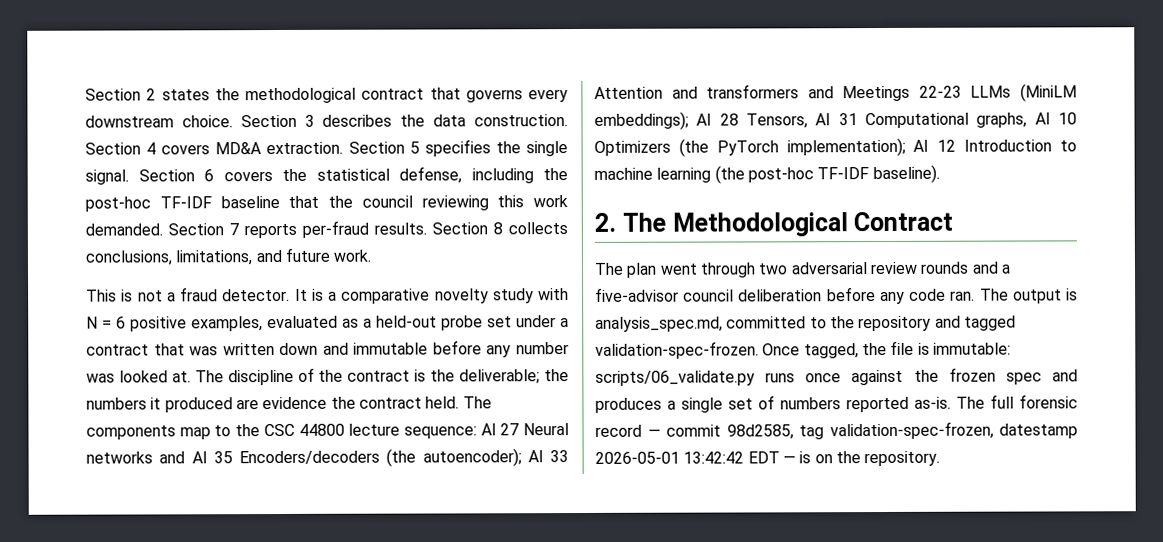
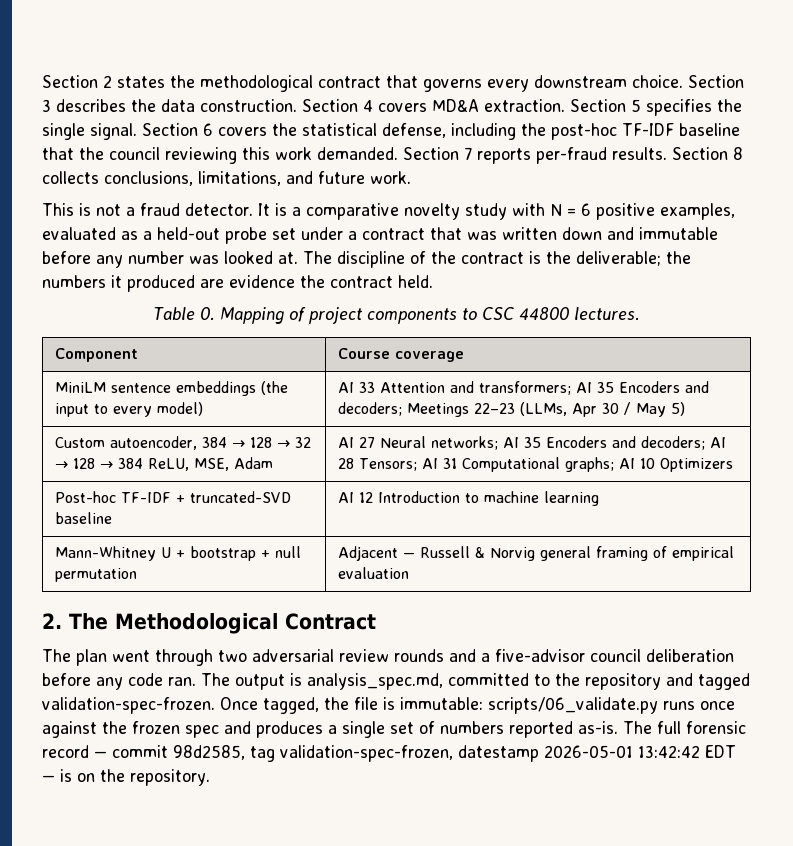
- The discipline of the contract is the deliverable; the numbers it produced are evidence the contract held. The components map to the CSC 44800 lecture sequence: AI 27 Neural networks and AI 35 Encoders/decoders (the autoencoder); AI 33 Attention and transformers and Meetings 22-23 LLMs (MiniLM embeddings); AI 28 Tensors, AI 31 Computational graphs, AI 10 Optimizers (the PyTorch implementation); AI 12 Introduction to machine learning (the post-hoc TF-IDF baseline).
+ The discipline of the contract is the deliverable; the numbers it produced are evidence the contract held.
+ Table 0. Mapping of project components to CSC 44800 lectures.
+ Component | Course coverage
+ MiniLM sentence embeddings (the input to every model) | AI 33 Attention and transformers; AI 35 Encoders and decoders; Meetings 22–23 (LLMs, Apr 30 / May 5)
+ Custom autoencoder, 384 → 128 → 32 → 128 → 384 ReLU, MSE, Adam | AI 27 Neural networks; AI 35 Encoders and decoders; AI 28 Tensors; AI 31 Computational graphs; AI 10 Optimizers
+ Post-hoc TF-IDF + truncated-SVD baseline | AI 12 Introduction to machine learning
+ Mann-Whitney U + bootstrap + null permutation | Adjacent — Russell & Norvig general framing of empirical evaluation

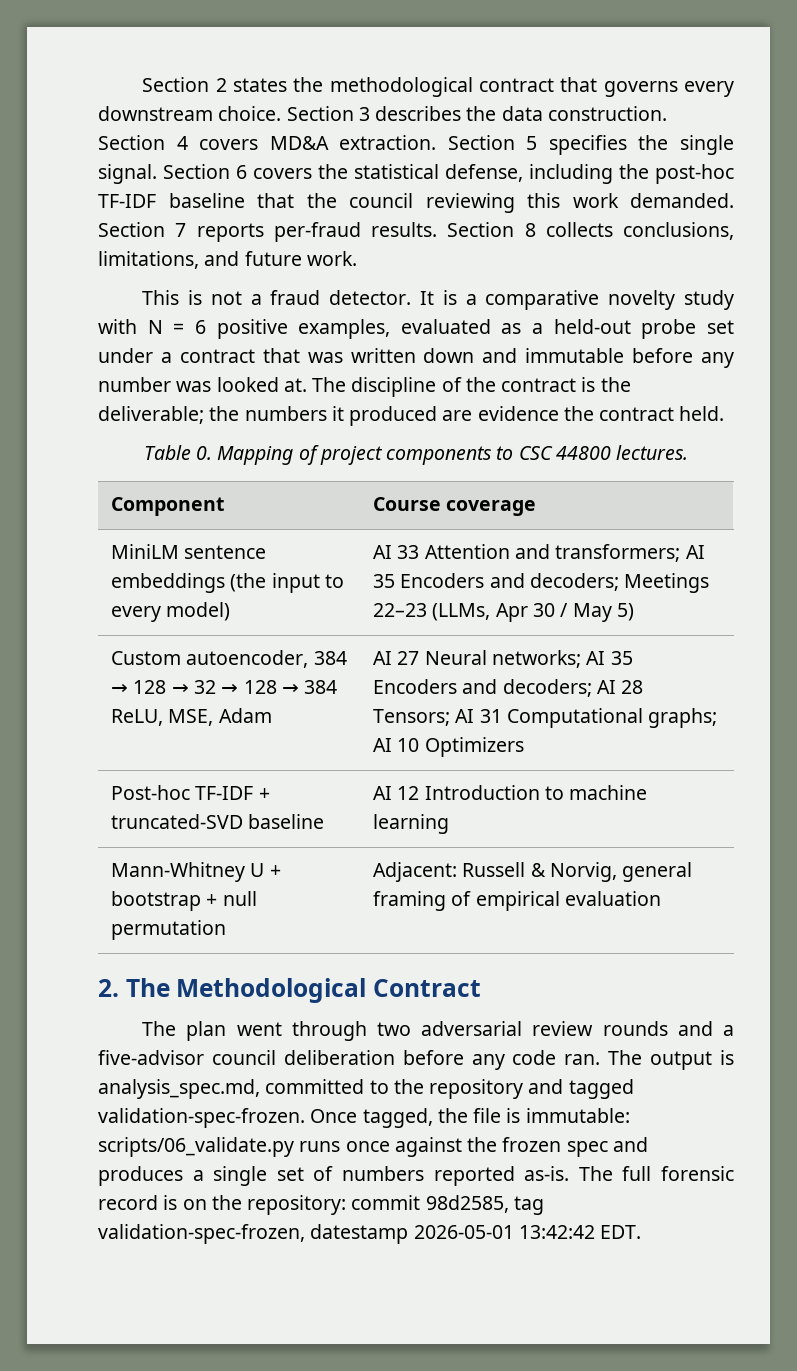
- Mann-Whitney U + bootstrap + null permutation | Adjacent — Russell & Norvig general framing of empirical evaluation
+ Mann-Whitney U + bootstrap + null permutation | Adjacent: Russell & Norvig, general framing of empirical evaluation
- The full forensic record — commit 98d2585, tag validation-spec-frozen, datestamp 2026-05-01 13:42:42 EDT — is on the repository.
+ The full forensic record is on the repository: commit 98d2585, tag validation-spec-frozen, datestamp 2026-05-01 13:42:42 EDT.

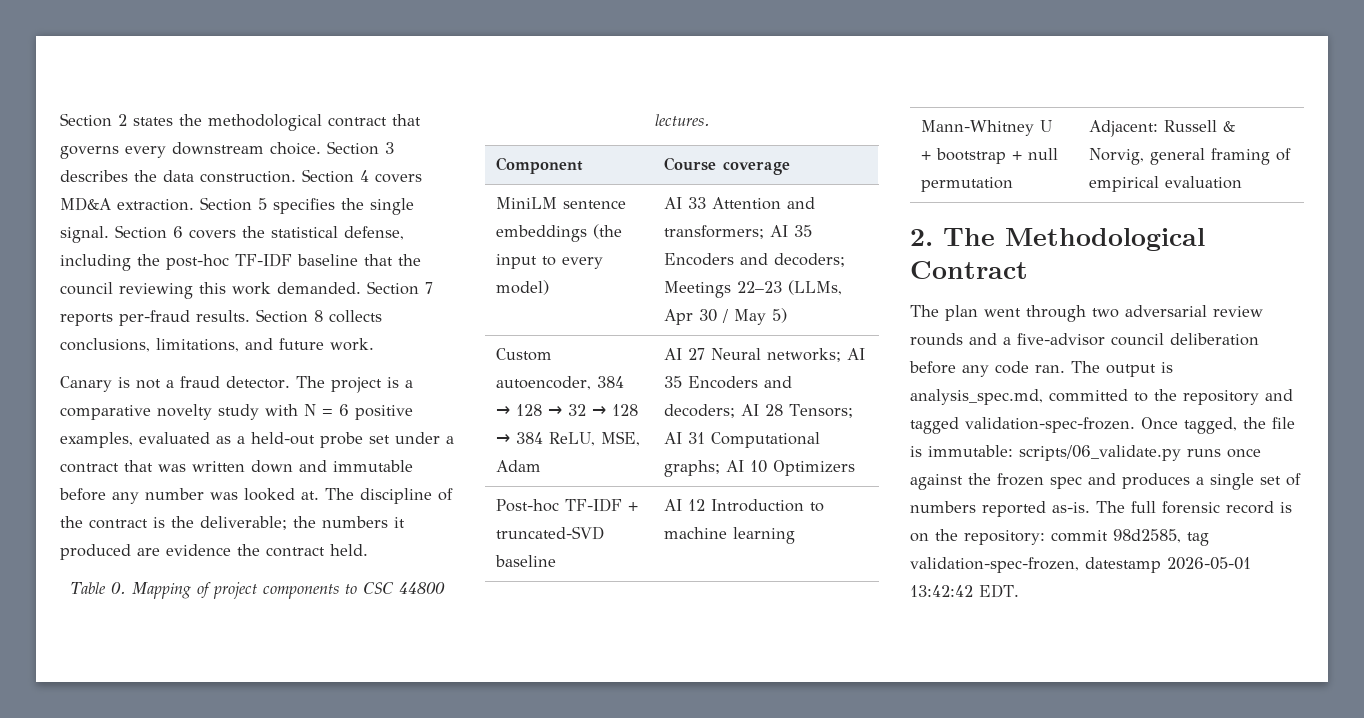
- This is not a fraud detector.
+ Canary is not a fraud detector.
- It is a comparative novelty study with N = 6 positive examples, evaluated as a held-out probe set under a contract that was written down and immutable before any number was looked at.
+ The project is a comparative novelty study with N = 6 positive examples, evaluated as a held-out probe set under a contract that was written down and immutable before any number was looked at.

